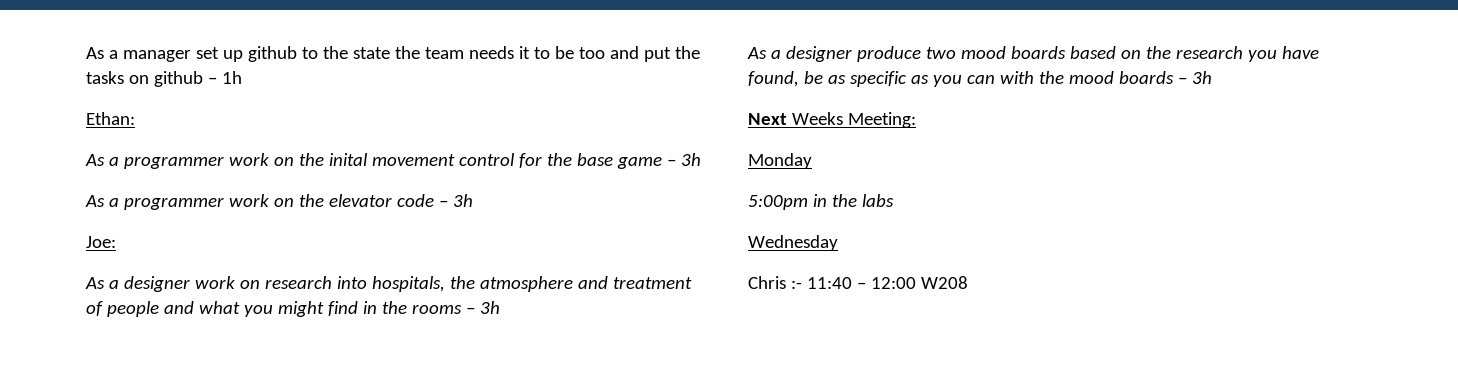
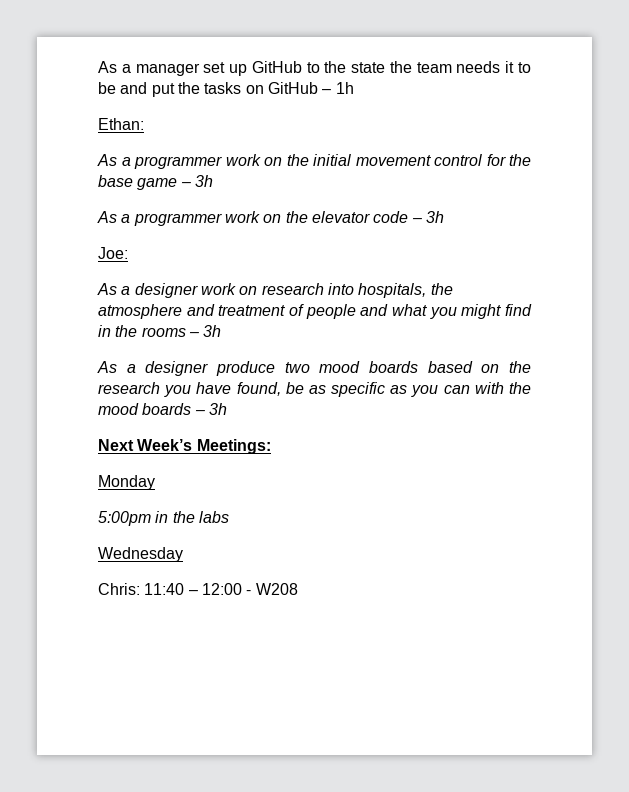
- As a manager set up github to the state the team needs it to be too and put the tasks on github – 1h
+ As a manager set up GitHub to the state the team needs it to be and put the tasks on GitHub – 1h
- As a programmer work on the inital movement control for the base game – 3h
+ As a programmer work on the initial movement control for the base game – 3h
- Next Weeks Meeting:
+ Next Week’s Meetings:
- Chris :- 11:40 – 12:00 W208
+ Chris: 11:40 – 12:00 - W208

